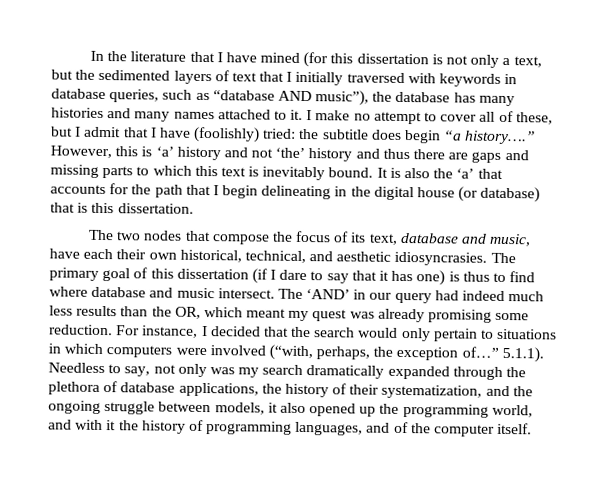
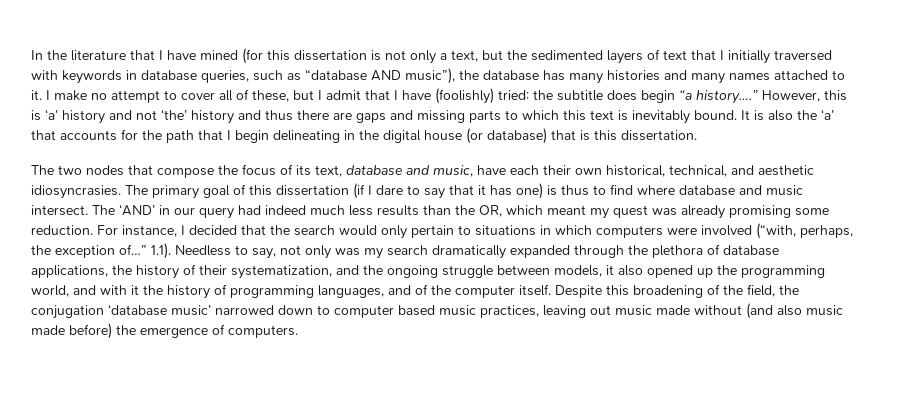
- 5.1.1). Needless to say, not only was my search dramatically expanded through the plethora of database applications, the history of their systematization, and the ongoing struggle between models, it also opened up the programming world, and with it the history of programming languages, and of the computer itself.
+ 1.1). Needless to say, not only was my search dramatically expanded through the plethora of database applications, the history of their systematization, and the ongoing struggle between models, it also opened up the programming world, and with it the history of programming languages, and of the computer itself.
+ Despite this broadening of the field, the conjugation ‘database music’ narrowed down to computer based music practices, leaving out music made without (and also music made before) the emergence of computers.

